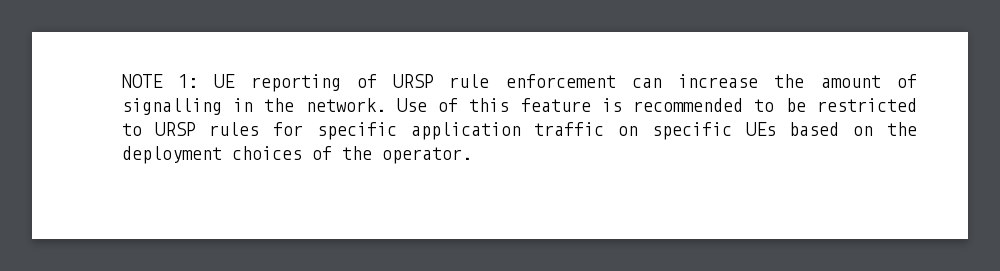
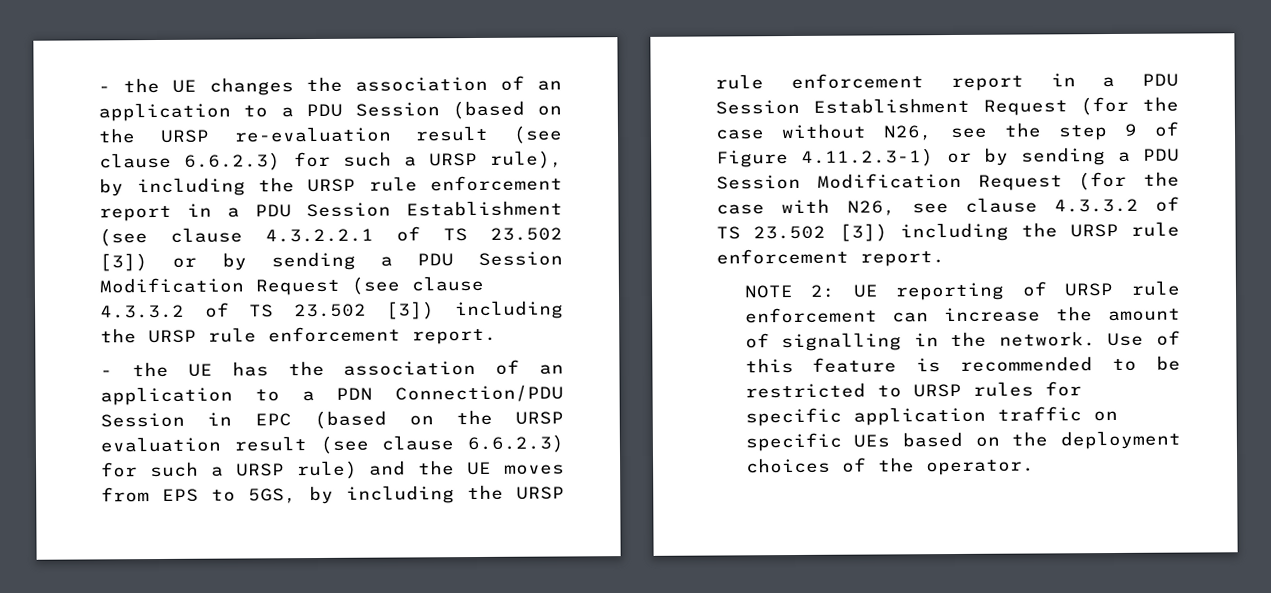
- NOTE 1: UE reporting of URSP rule enforcement can increase the amount of signalling in the network.
+ - the UE changes the association of an application to a PDU Session (based on the URSP re-evaluation result (see clause 6.6.2.3) for such a URSP rule), by including the URSP rule enforcement report in a PDU Session Establishment (see clause 4.3.2.2.1 of TS 23.502 [3]) or by sending a PDU Session Modification Request (see clause 4.3.3.2 of TS 23.502 [3]) including the URSP rule enforcement report.
+ - the UE has the association of an application to a PDN Connection/PDU Session in EPC (based on the URSP evaluation result (see clause 6.6.2.3) for such a URSP rule) and the UE moves from EPS to 5GS, by including the URSP rule enforcement report in a PDU Session Establishment Request (for the case without N26, see the step 9 of Figure 4.11.2.3-1) or by sending a PDU Session Modification Request (for the case with N26, see clause 4.3.3.2 of TS 23.502 [3]) including the URSP rule enforcement report.
+ NOTE 2: UE reporting of URSP rule enforcement can increase the amount of signalling in the network.

